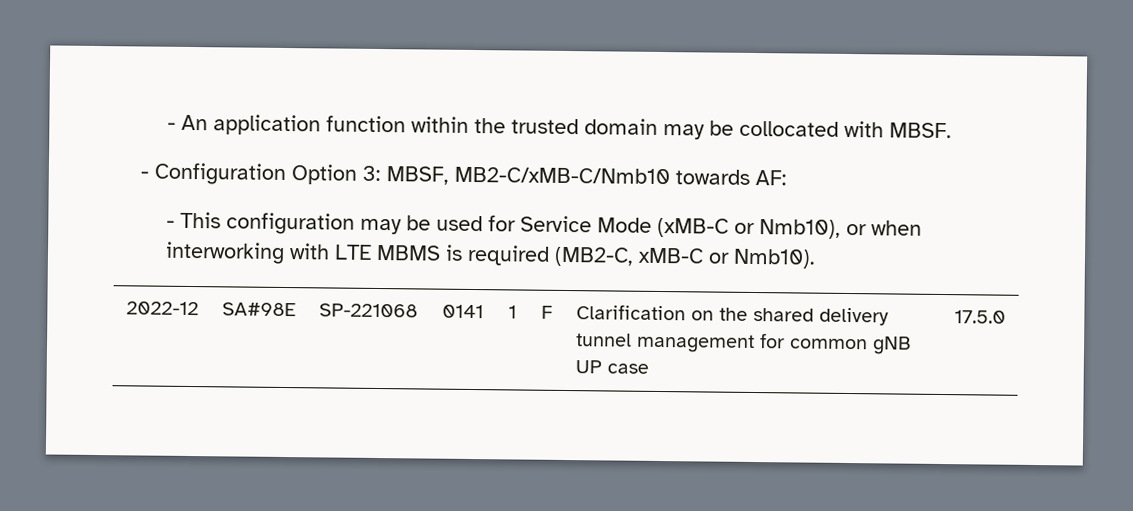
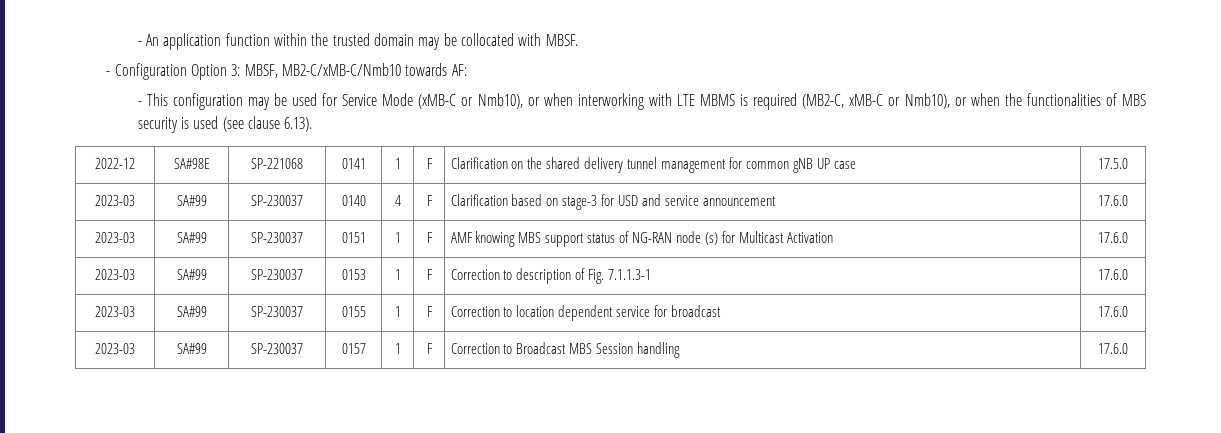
- - This configuration may be used for Service Mode (xMB-C or Nmb10), or when interworking with LTE MBMS is required (MB2-C, xMB-C or Nmb10).
+ - This configuration may be used for Service Mode (xMB-C or Nmb10), or when interworking with LTE MBMS is required (MB2-C, xMB-C or Nmb10), or when the functionalities of MBS security is used (see clause 6.13).
+ 2023-03 | SA#99 | SP-230037 | 0140 | 4 | F | Clarification based on stage-3 for USD and service announcement | 17.6.0
+ 2023-03 | SA#99 | SP-230037 | 0151 | 1 | F | AMF knowing MBS support status of NG-RAN node (s) for Multicast Activation | 17.6.0
+ 2023-03 | SA#99 | SP-230037 | 0153 | 1 | F | Correction to description of Fig. 7.1.1.3-1 | 17.6.0
+ 2023-03 | SA#99 | SP-230037 | 0155 | 1 | F | Correction to location dependent service for broadcast | 17.6.0
+ 2023-03 | SA#99 | SP-230037 | 0157 | 1 | F | Correction to Broadcast MBS Session handling | 17.6.0

